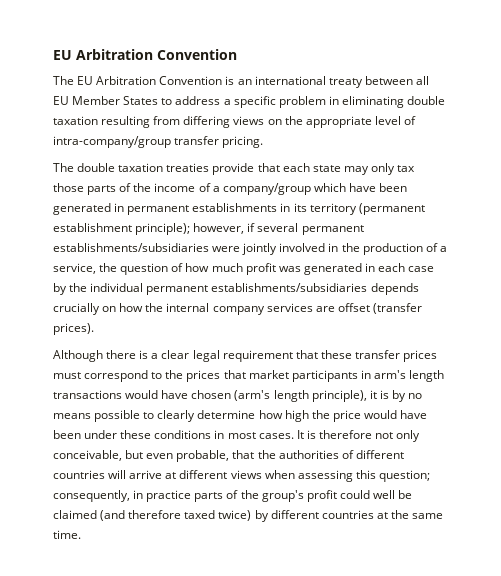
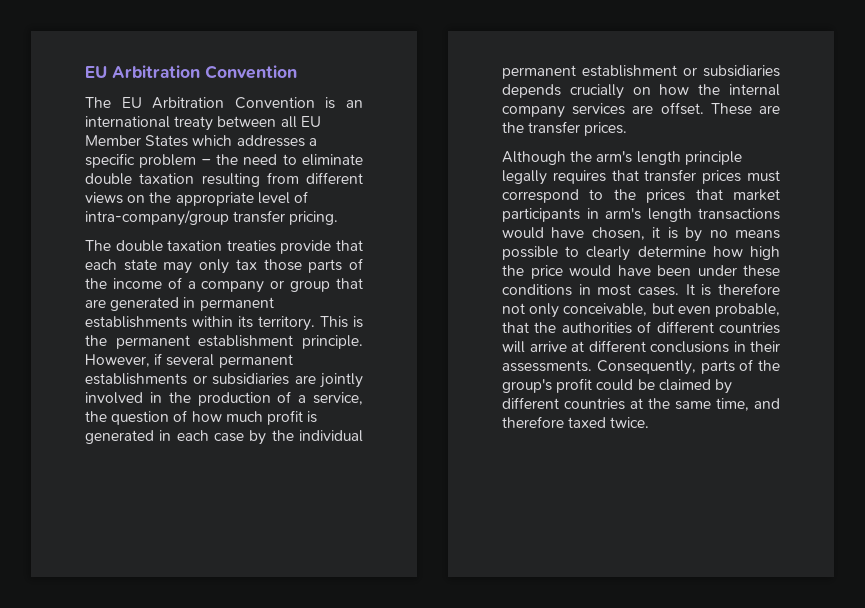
- The EU Arbitration Convention is an international treaty between all EU Member States to address a specific problem in eliminating double taxation resulting from differing views on the appropriate level of intra-company/group transfer pricing.
+ The EU Arbitration Convention is an international treaty between all EU Member States which addresses a specific problem – the need to eliminate double taxation resulting from different views on the appropriate level of intra-company/group transfer pricing.
- The double taxation treaties provide that each state may only tax those parts of the income of a company/group which have been generated in permanent establishments in its territory (permanent establishment principle); however, if several permanent establishments/subsidiaries were jointly involved in the production of a service, the question of how much profit was generated in each case by the individual permanent establishments/subsidiaries depends crucially on how the internal company services are offset (transfer prices).
- Although there is a clear legal requirement that these transfer prices must correspond to the prices that market participants in arm's length transactions would have chosen (arm's length principle), it is by no means possible to clearly determine how high the price would have been under these conditions in most cases.
+ The double taxation treaties provide that each state may only tax those parts of the income of a company or group that are generated in permanent establishments within its territory. This is the permanent establishment principle. However, if several permanent establishments or subsidiaries are jointly involved in the production of a service, the question of how much profit is generated in each case by the individual permanent establishment or subsidiaries depends crucially on how the internal company services are offset. These are the transfer prices.
+ Although the arm's length principle legally requires that transfer prices must correspond to the prices that market participants in arm's length transactions would have chosen, it is by no means possible to clearly determine how high the price would have been under these conditions in most cases.
- It is therefore not only conceivable, but even probable, that the authorities of different countries will arrive at different views when assessing this question; consequently, in practice parts of the group's profit could well be claimed (and therefore taxed twice) by different countries at the same time.
+ It is therefore not only conceivable, but even probable, that the authorities of different countries will arrive at different conclusions in their assessments. Consequently, parts of the group's profit could be claimed by different countries at the same time, and therefore taxed twice.

